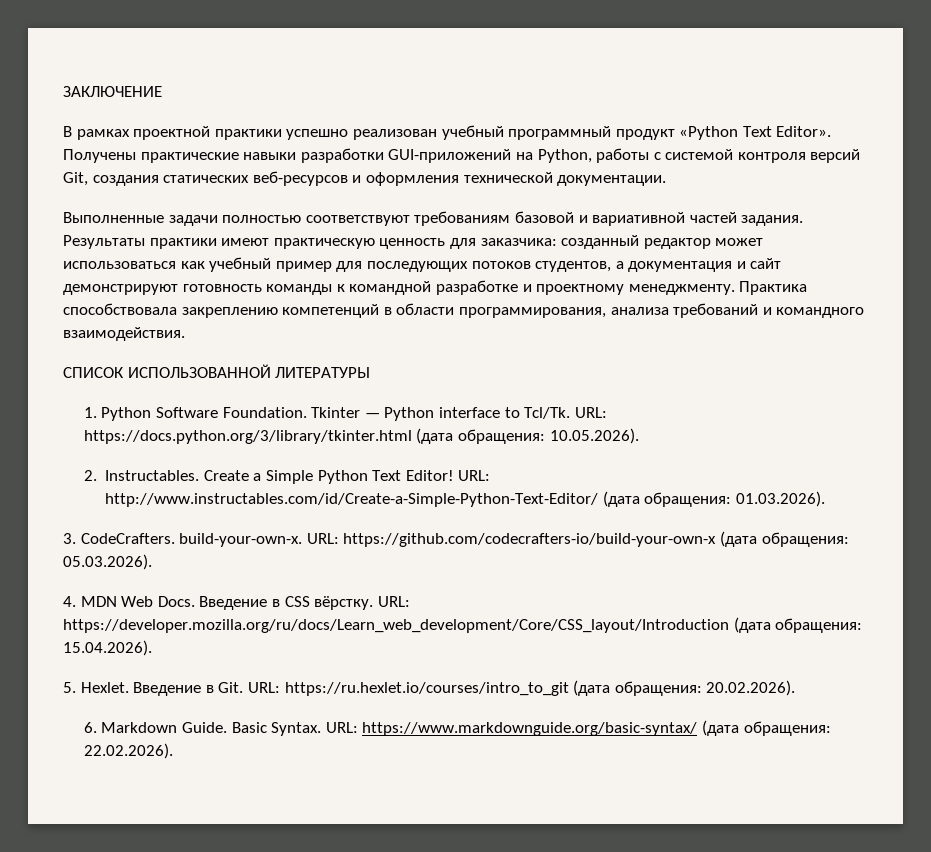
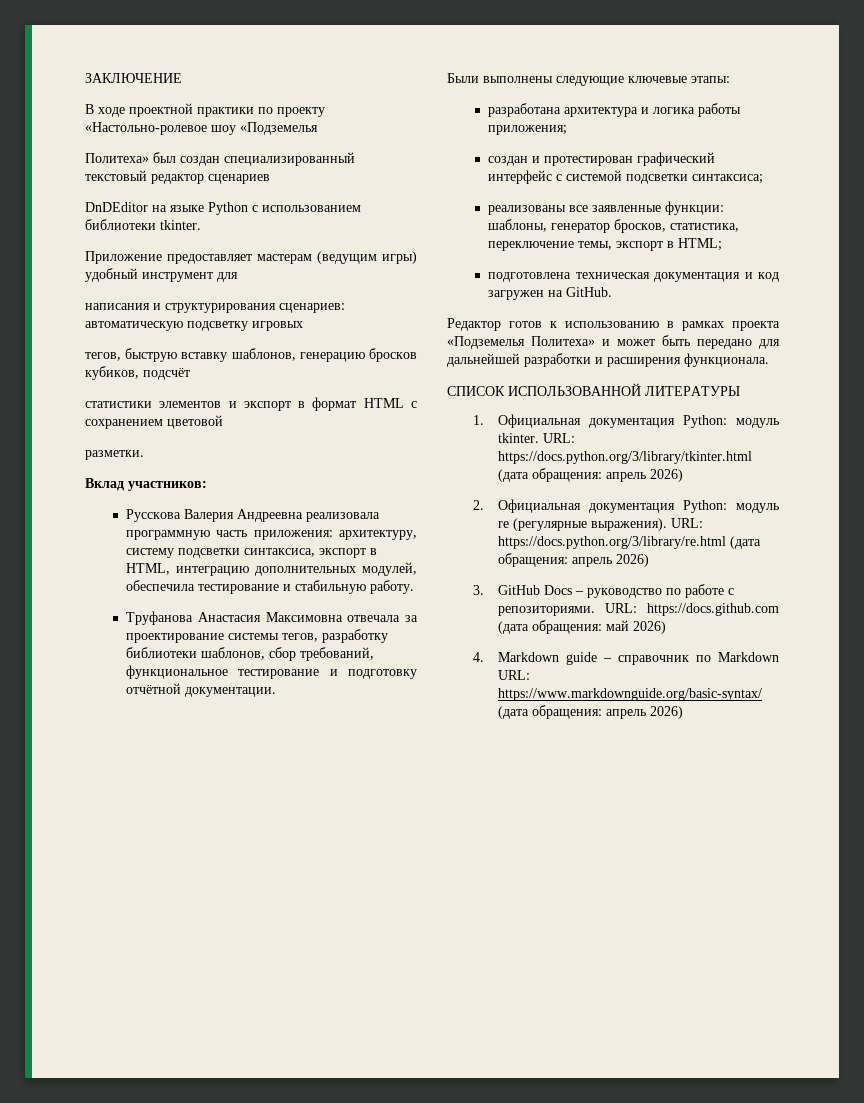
- В рамках проектной практики успешно реализован учебный программный продукт «Python Text Editor». Получены практические навыки разработки GUI-приложений на Python, работы с системой контроля версий Git, создания статических веб-ресурсов и оформления технической документации.
- Выполненные задачи полностью соответствуют требованиям базовой и вариативной частей задания. Результаты практики имеют практическую ценность для заказчика: созданный редактор может использоваться как учебный пример для последующих потоков студентов, а документация и сайт демонстрируют готовность команды к командной разработке и проектному менеджменту. Практика способствовала закреплению компетенций в области программирования, анализа требований и командного взаимодействия.
+ В ходе проектной практики по проекту «Настольно-ролевое шоу «Подземелья
+ Политеха» был создан специализированный текстовый редактор сценариев
+ DnDEditor на языке Python с использованием библиотеки tkinter.
+ Приложение предоставляет мастерам (ведущим игры) удобный инструмент для
+ написания и структурирования сценариев: автоматическую подсветку игровых
+ тегов, быструю вставку шаблонов, генерацию бросков кубиков, подсчёт
+ статистики элементов и экспорт в формат HTML с сохранением цветовой
+ разметки.
+ Вклад участников:
+ Русскова Валерия Андреевна реализовала программную часть приложения: архитектуру, систему подсветки синтаксиса, экспорт в HTML, интеграцию дополнительных модулей, обеспечила тестирование и стабильную работу.
+ Труфанова Анастасия Максимовна отвечала за проектирование системы тегов, разработку библиотеки шаблонов, сбор требований, функциональное тестирование и подготовку отчётной документации.
+ Были выполнены следующие ключевые этапы:
+ разработана архитектура и логика работы приложения;
+ создан и протестирован графический интерфейс с системой подсветки синтаксиса;
+ реализованы все заявленные функции: шаблоны, генератор бросков, статистика, переключение темы, экспорт в HTML;
+ подготовлена техническая документация и код загружен на GitHub.
+ Редактор готов к использованию в рамках проекта «Подземелья Политеха» и может быть передано для дальнейшей разработки и расширения функционала.
  СПИСОК ИСПОЛЬЗОВАННОЙ ЛИТЕРАТУРЫ
- 1. Python Software Foundation. Tkinter — Python interface to Tcl/Tk.
+ 1. Официальная документация Python: модуль tkinter.
- URL: https://docs.python.org/3/library/tkinter.html (дата обращения: 10.05.2026).
+ URL: https://docs.python.org/3/library/tkinter.html (дата обращения: апрель 2026)
- 2. Instructables. Create a Simple Python Text Editor! URL: http://www.instructables.com/id/Create-a-Simple-Python-Text-Editor/ (дата обращения: 01.03.2026).
- 3. CodeCrafters. build-your-own-x. URL: https://github.com/codecrafters-io/build-your-own-x (дата обращения: 05.03.2026).
- 4. MDN Web Docs. Введение в CSS вёрстку. URL: https://developer.mozilla.org/ru/docs/Learn_web_development/Core/CSS_layout/Introduction (дата обращения: 15.04.2026).
- 5. Hexlet. Введение в Git. URL: https://ru.hexlet.io/courses/intro_to_git (дата обращения: 20.02.2026).
- 6. Markdown Guide. Basic Syntax. URL: https://www.markdownguide.org/basic-syntax/ (дата обращения: 22.02.2026).
+ 2. Официальная документация Python: модуль re (регулярные выражения). URL: https://docs.python.org/3/library/re.html (дата обращения: апрель 2026)
+ 3. GitHub Docs – руководство по работе с репозиториями. URL: https://docs.github.com (дата обращения: май 2026)
+ 4. Markdown guide – справочник по Markdown URL: https://www.markdownguide.org/basic-syntax/ (дата обращения: апрель 2026)

